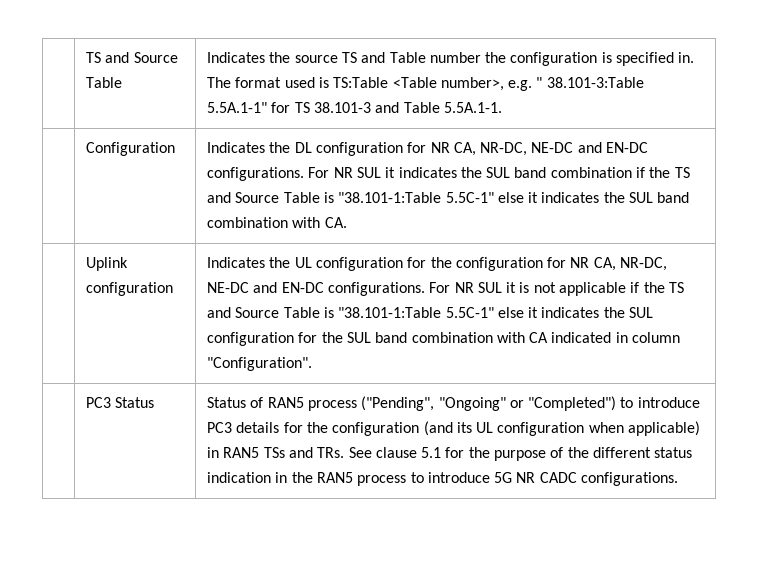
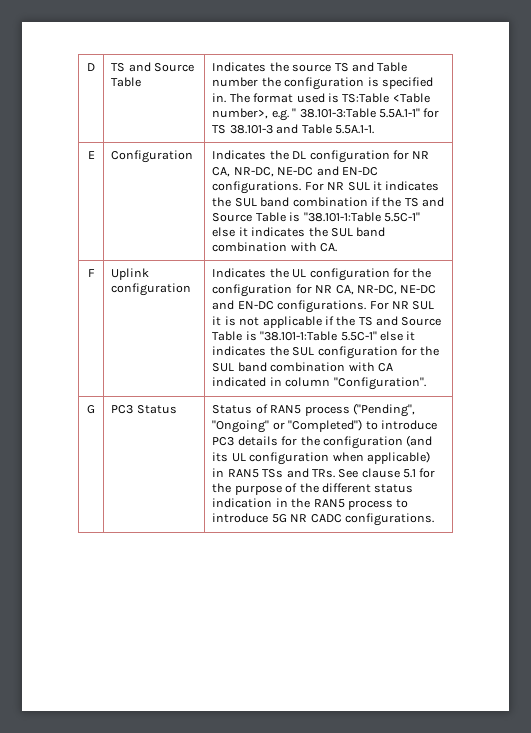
- | TS and Source Table | Indicates the source TS and Table number the configuration is specified in. The format used is TS:Table <Table number>, e.g. " 38.101-3:Table 5.5A.1-1" for TS 38.101-3 and Table 5.5A.1-1.
+ D | TS and Source Table | Indicates the source TS and Table number the configuration is specified in. The format used is TS:Table <Table number>, e.g. " 38.101-3:Table 5.5A.1-1" for TS 38.101-3 and Table 5.5A.1-1.
+ E
+ F
+ G

